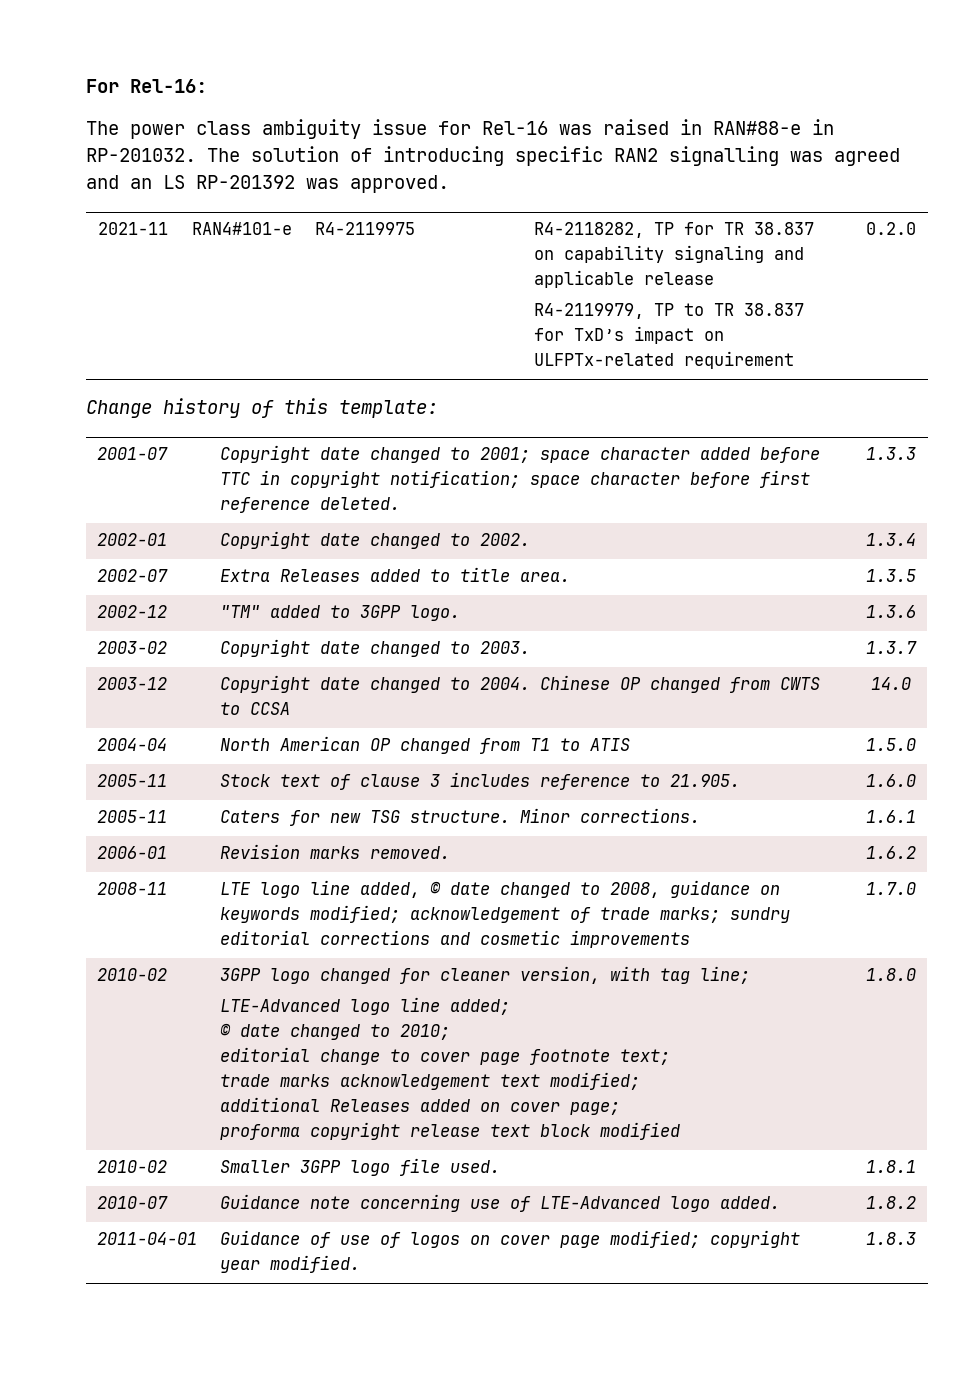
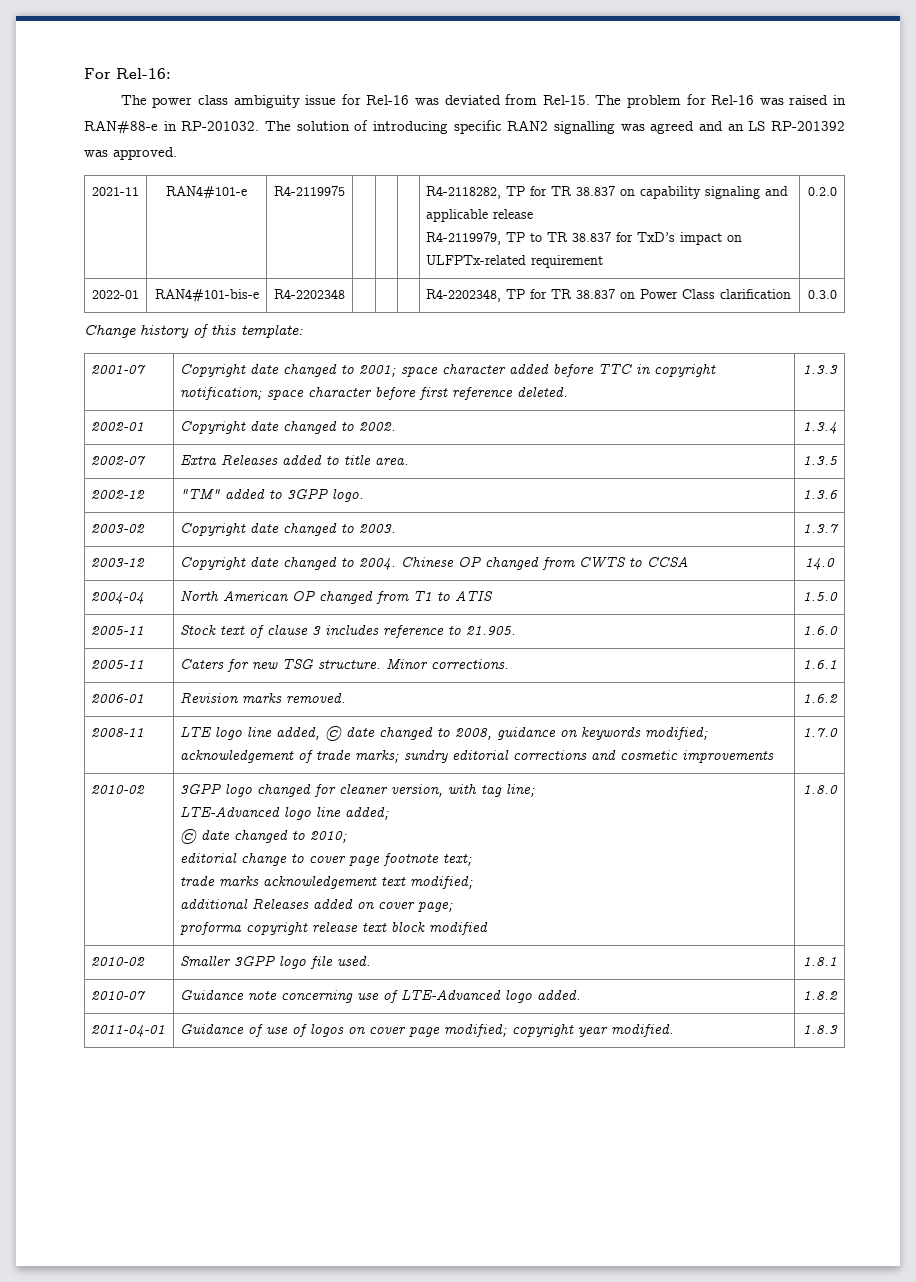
- The power class ambiguity issue for Rel-16 was raised in RAN#88-e in RP-201032.
+ The power class ambiguity issue for Rel-16 was deviated from Rel-15. The problem for Rel-16 was raised in RAN#88-e in RP-201032.
+ 2022-01 | RAN4#101-bis-e | R4-2202348 | | | | R4-2202348, TP for TR 38.837 on Power Class clarification | 0.3.0

